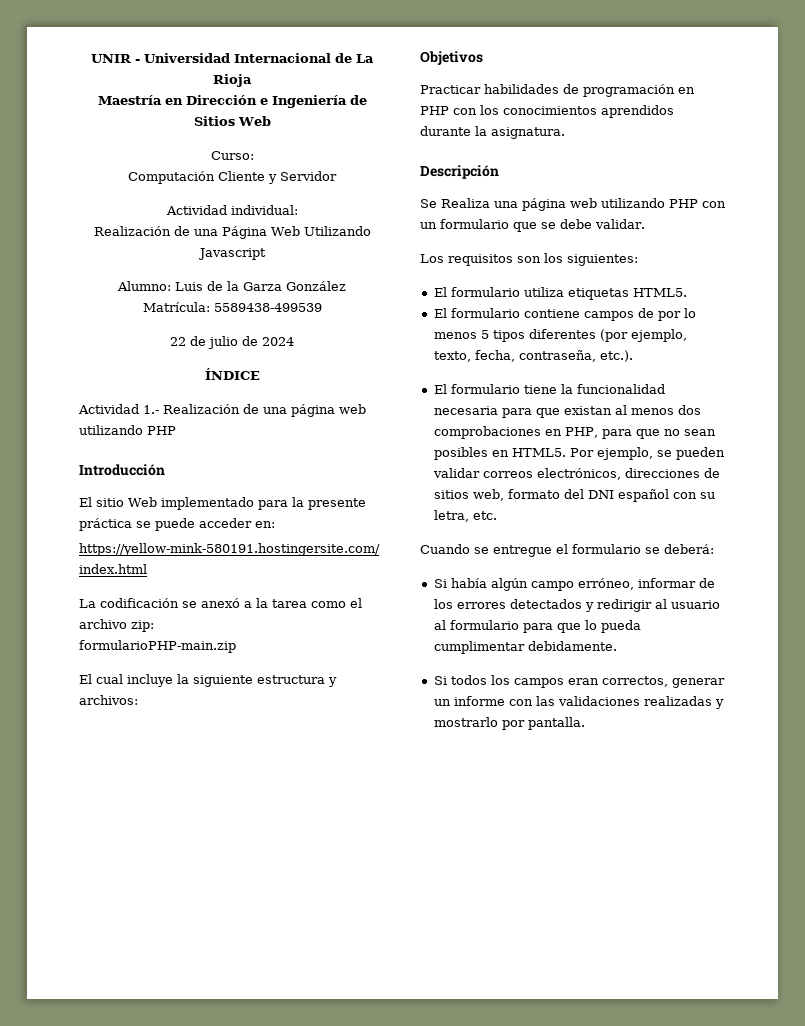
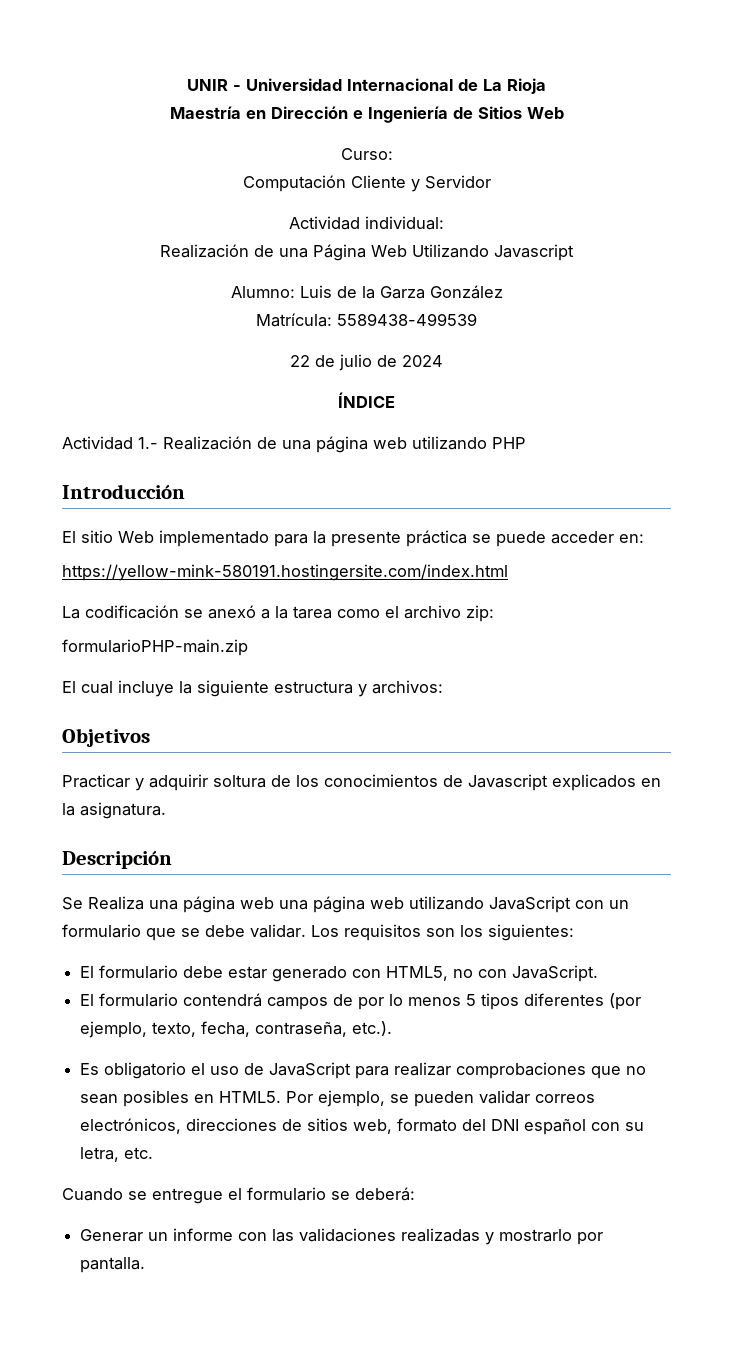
- Practicar habilidades de programación en PHP con los conocimientos aprendidos durante la asignatura.
+ Practicar y adquirir soltura de los conocimientos de Javascript explicados en la asignatura.
- Se Realiza una página web utilizando PHP con un formulario que se debe validar.
- Los requisitos son los siguientes:
+ Se Realiza una página web una página web utilizando JavaScript con un formulario que se debe validar. Los requisitos son los siguientes:
- El formulario utiliza etiquetas HTML5.
- El formulario contiene campos de por lo menos 5 tipos diferentes (por ejemplo, texto, fecha, contraseña, etc.).
+ El formulario debe estar generado con HTML5, no con JavaScript.
+ El formulario contendrá campos de por lo menos 5 tipos diferentes (por ejemplo, texto, fecha, contraseña, etc.).
- El formulario tiene la funcionalidad necesaria para que existan al menos dos comprobaciones en PHP, para que no sean posibles en HTML5.
+ Es obligatorio el uso de JavaScript para realizar comprobaciones que no sean posibles en HTML5.
- Si había algún campo erróneo, informar de los errores detectados y redirigir al usuario al formulario para que lo pueda cumplimentar debidamente.
- Si todos los campos eran correctos, generar un informe con las validaciones realizadas y mostrarlo por pantalla.
+ Generar un informe con las validaciones realizadas y mostrarlo por pantalla.

